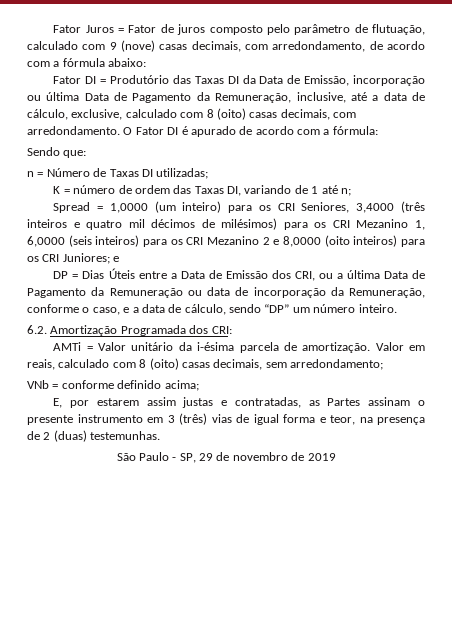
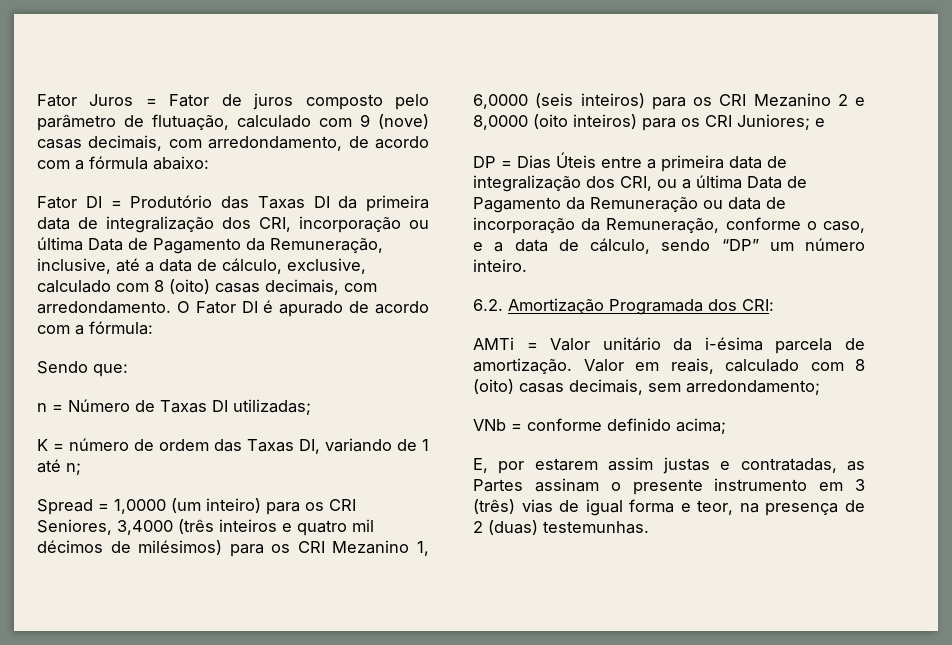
- Fator DI = Produtório das Taxas DI da Data de Emissão, incorporação ou última Data de Pagamento da Remuneração, inclusive, até a data de cálculo, exclusive, calculado com 8 (oito) casas decimais, com arredondamento.
+ Fator DI = Produtório das Taxas DI da primeira data de integralização dos CRI, incorporação ou última Data de Pagamento da Remuneração, inclusive, até a data de cálculo, exclusive, calculado com 8 (oito) casas decimais, com arredondamento.
- DP = Dias Úteis entre a Data de Emissão dos CRI, ou a última Data de Pagamento da Remuneração ou data de incorporação da Remuneração, conforme o caso, e a data de cálculo, sendo “DP” um número inteiro.
+ DP = Dias Úteis entre a primeira data de integralização dos CRI, ou a última Data de Pagamento da Remuneração ou data de incorporação da Remuneração, conforme o caso, e a data de cálculo, sendo “DP” um número inteiro.
- São Paulo - SP, 29 de novembro de 2019

